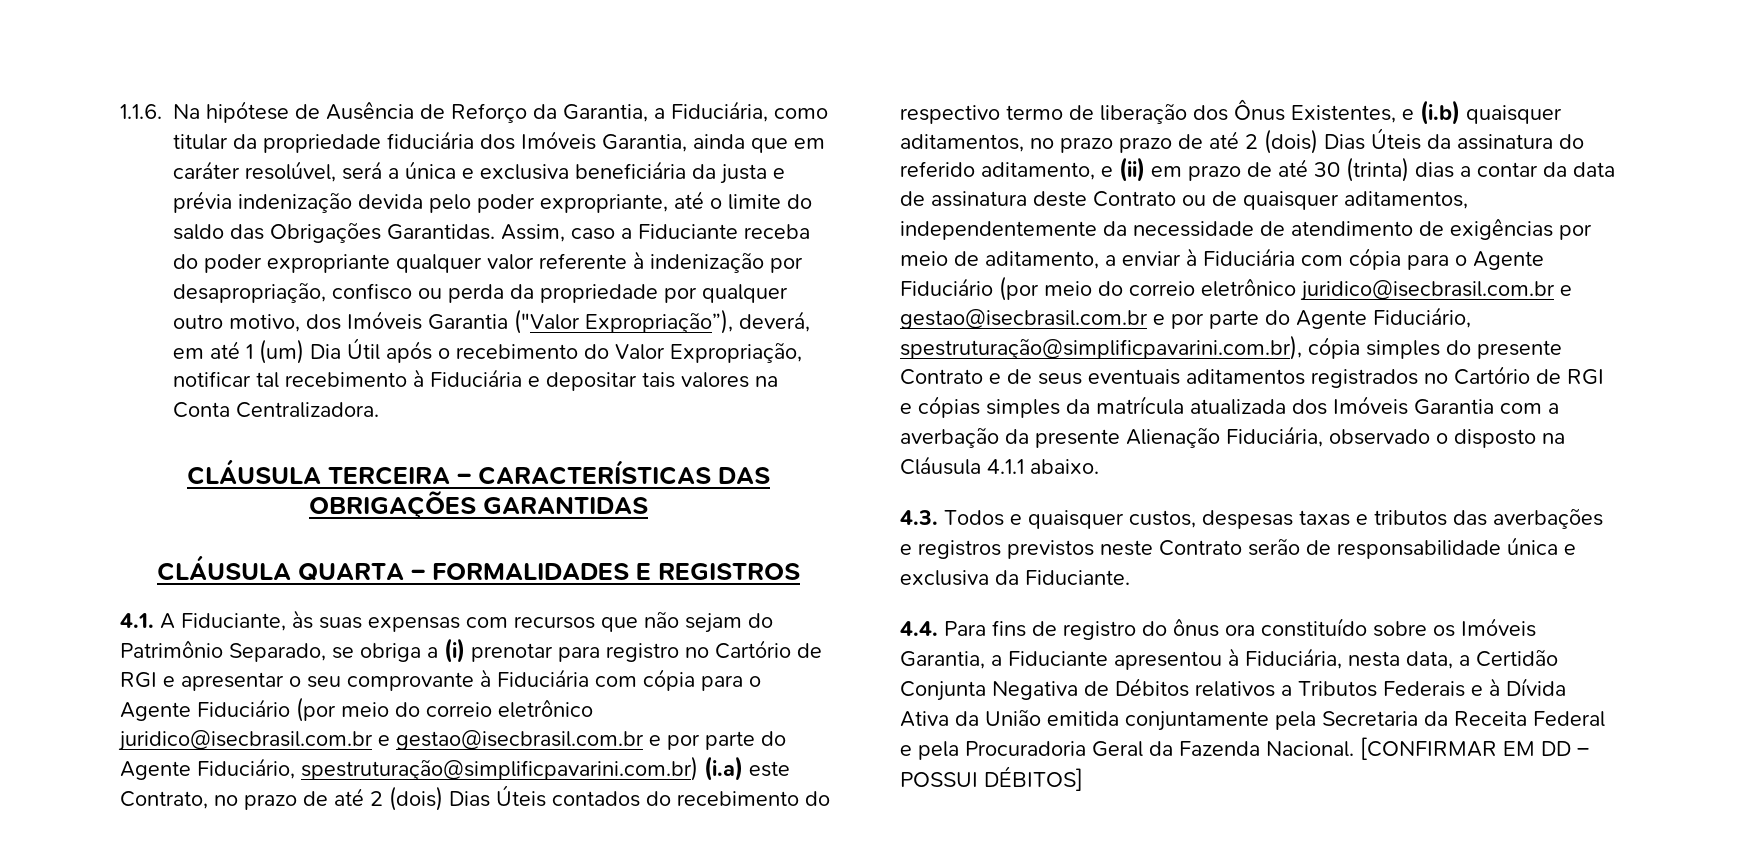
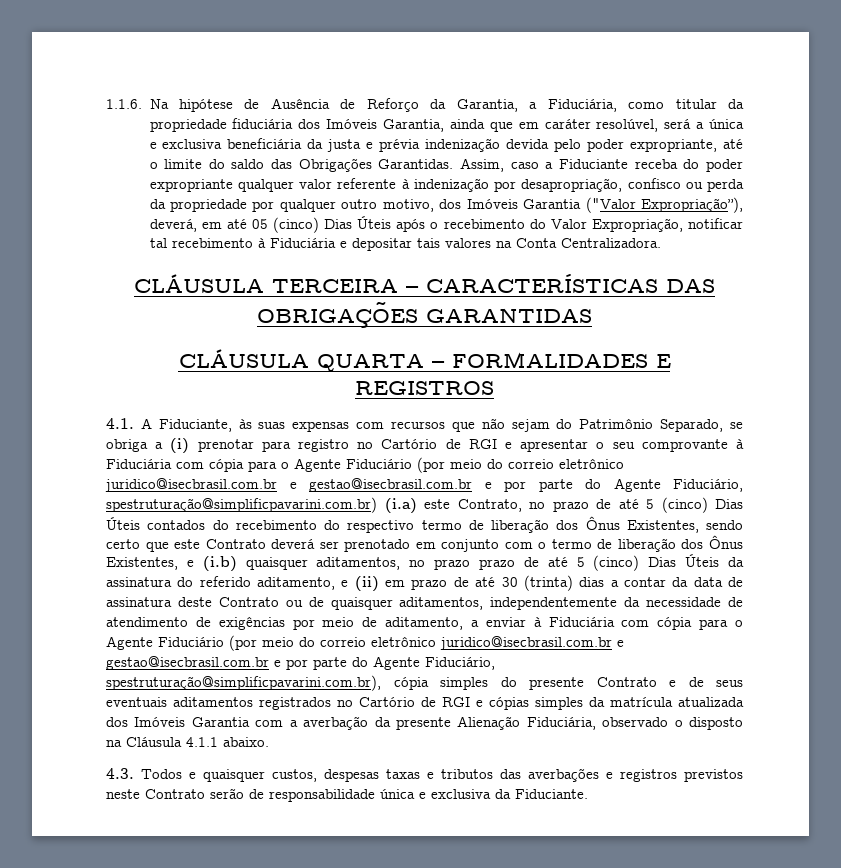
- Assim, caso a Fiduciante receba do poder expropriante qualquer valor referente à indenização por desapropriação, confisco ou perda da propriedade por qualquer outro motivo, dos Imóveis Garantia ("Valor Expropriação”), deverá, em até 1 (um) Dia Útil após o recebimento do Valor Expropriação, notificar tal recebimento à Fiduciária e depositar tais valores na Conta Centralizadora.
+ Assim, caso a Fiduciante receba do poder expropriante qualquer valor referente à indenização por desapropriação, confisco ou perda da propriedade por qualquer outro motivo, dos Imóveis Garantia ("Valor Expropriação”), deverá, em até 05 (cinco) Dias Úteis após o recebimento do Valor Expropriação, notificar tal recebimento à Fiduciária e depositar tais valores na Conta Centralizadora.
- 4.1. A Fiduciante, às suas expensas com recursos que não sejam do Patrimônio Separado, se obriga a (i) prenotar para registro no Cartório de RGI e apresentar o seu comprovante à Fiduciária com cópia para o Agente Fiduciário (por meio do correio eletrônico juridico@isecbrasil.com.br e gestao@isecbrasil.com.br e por parte do Agente Fiduciário, spestruturação@simplificpavarini.com.br) (i.a) este Contrato, no prazo de até 2 (dois) Dias Úteis contados do recebimento do respectivo termo de liberação dos Ônus Existentes, e (i.b) quaisquer aditamentos, no prazo prazo de até 2 (dois) Dias Úteis da assinatura do referido aditamento, e (ii) em prazo de até 30 (trinta) dias a contar da data de assinatura deste Contrato ou de quaisquer aditamentos, independentemente da necessidade de atendimento de exigências por meio de aditamento, a enviar à Fiduciária com cópia para o Agente Fiduciário (por meio do correio eletrônico juridico@isecbrasil.com.br e gestao@isecbrasil.com.br e por parte do Agente Fiduciário, spestruturação@simplificpavarini.com.br), cópia simples do presente Contrato e de seus eventuais aditamentos registrados no Cartório de RGI e cópias simples da matrícula atualizada dos Imóveis Garantia com a averbação da presente Alienação Fiduciária, observado o disposto na Cláusula 4.1.1 abaixo.
+ 4.1. A Fiduciante, às suas expensas com recursos que não sejam do Patrimônio Separado, se obriga a (i) prenotar para registro no Cartório de RGI e apresentar o seu comprovante à Fiduciária com cópia para o Agente Fiduciário (por meio do correio eletrônico juridico@isecbrasil.com.br e gestao@isecbrasil.com.br e por parte do Agente Fiduciário, spestruturação@simplificpavarini.com.br) (i.a) este Contrato, no prazo de até 5 (cinco) Dias Úteis contados do recebimento do respectivo termo de liberação dos Ônus Existentes, sendo certo que este Contrato deverá ser prenotado em conjunto com o termo de liberação dos Ônus Existentes, e (i.b) quaisquer aditamentos, no prazo prazo de até 5 (cinco) Dias Úteis da assinatura do referido aditamento, e (ii) em prazo de até 30 (trinta) dias a contar da data de assinatura deste Contrato ou de quaisquer aditamentos, independentemente da necessidade de atendimento de exigências por meio de aditamento, a enviar à Fiduciária com cópia para o Agente Fiduciário (por meio do correio eletrônico juridico@isecbrasil.com.br e gestao@isecbrasil.com.br e por parte do Agente Fiduciário, spestruturação@simplificpavarini.com.br), cópia simples do presente Contrato e de seus eventuais aditamentos registrados no Cartório de RGI e cópias simples da matrícula atualizada dos Imóveis Garantia com a averbação da presente Alienação Fiduciária, observado o disposto na Cláusula 4.1.1 abaixo.
- 4.4. Para fins de registro do ônus ora constituído sobre os Imóveis Garantia, a Fiduciante apresentou à Fiduciária, nesta data, a Certidão Conjunta Negativa de Débitos relativos a Tributos Federais e à Dívida Ativa da União emitida conjuntamente pela Secretaria da Receita Federal e pela Procuradoria Geral da Fazenda Nacional. [CONFIRMAR EM DD – POSSUI DÉBITOS]

